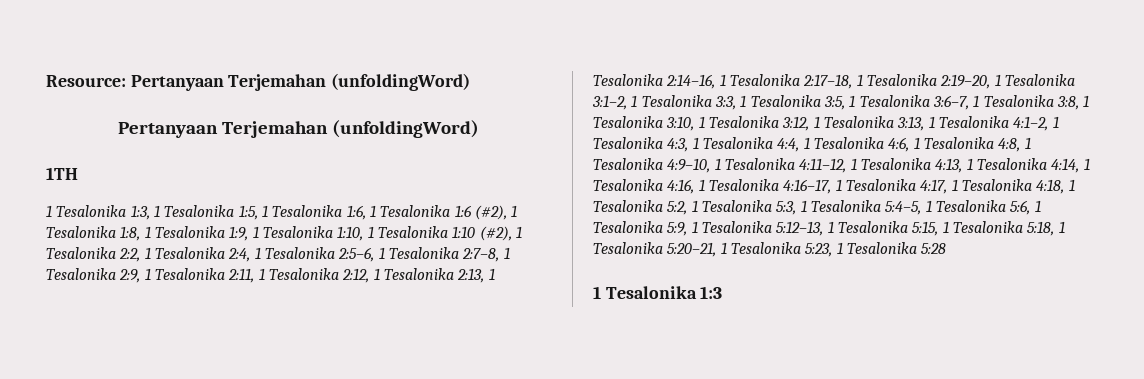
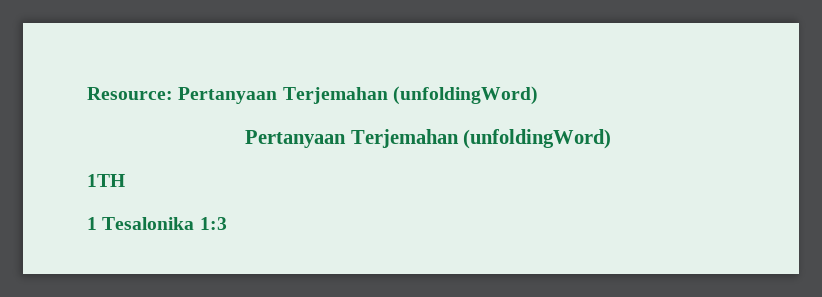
- 1 Tesalonika 1:3, 1 Tesalonika 1:5, 1 Tesalonika 1:6, 1 Tesalonika 1:6 (#2), 1 Tesalonika 1:8, 1 Tesalonika 1:9, 1 Tesalonika 1:10, 1 Tesalonika 1:10 (#2), 1 Tesalonika 2:2, 1 Tesalonika 2:4, 1 Tesalonika 2:5–6, 1 Tesalonika 2:7–8, 1 Tesalonika 2:9, 1 Tesalonika 2:11, 1 Tesalonika 2:12, 1 Tesalonika 2:13, 1 Tesalonika 2:14–16, 1 Tesalonika 2:17–18, 1 Tesalonika 2:19–20, 1 Tesalonika 3:1–2, 1 Tesalonika 3:3, 1 Tesalonika 3:5, 1 Tesalonika 3:6–7, 1 Tesalonika 3:8, 1 Tesalonika 3:10, 1 Tesalonika 3:12, 1 Tesalonika 3:13, 1 Tesalonika 4:1–2, 1 Tesalonika 4:3, 1 Tesalonika 4:4, 1 Tesalonika 4:6, 1 Tesalonika 4:8, 1 Tesalonika 4:9–10, 1 Tesalonika 4:11–12, 1 Tesalonika 4:13, 1 Tesalonika 4:14, 1 Tesalonika 4:16, 1 Tesalonika 4:16–17, 1 Tesalonika 4:17, 1 Tesalonika 4:18, 1 Tesalonika 5:2, 1 Tesalonika 5:3, 1 Tesalonika 5:4–5, 1 Tesalonika 5:6, 1 Tesalonika 5:9, 1 Tesalonika 5:12–13, 1 Tesalonika 5:15, 1 Tesalonika 5:18, 1 Tesalonika 5:20–21, 1 Tesalonika 5:23, 1 Tesalonika 5:28

